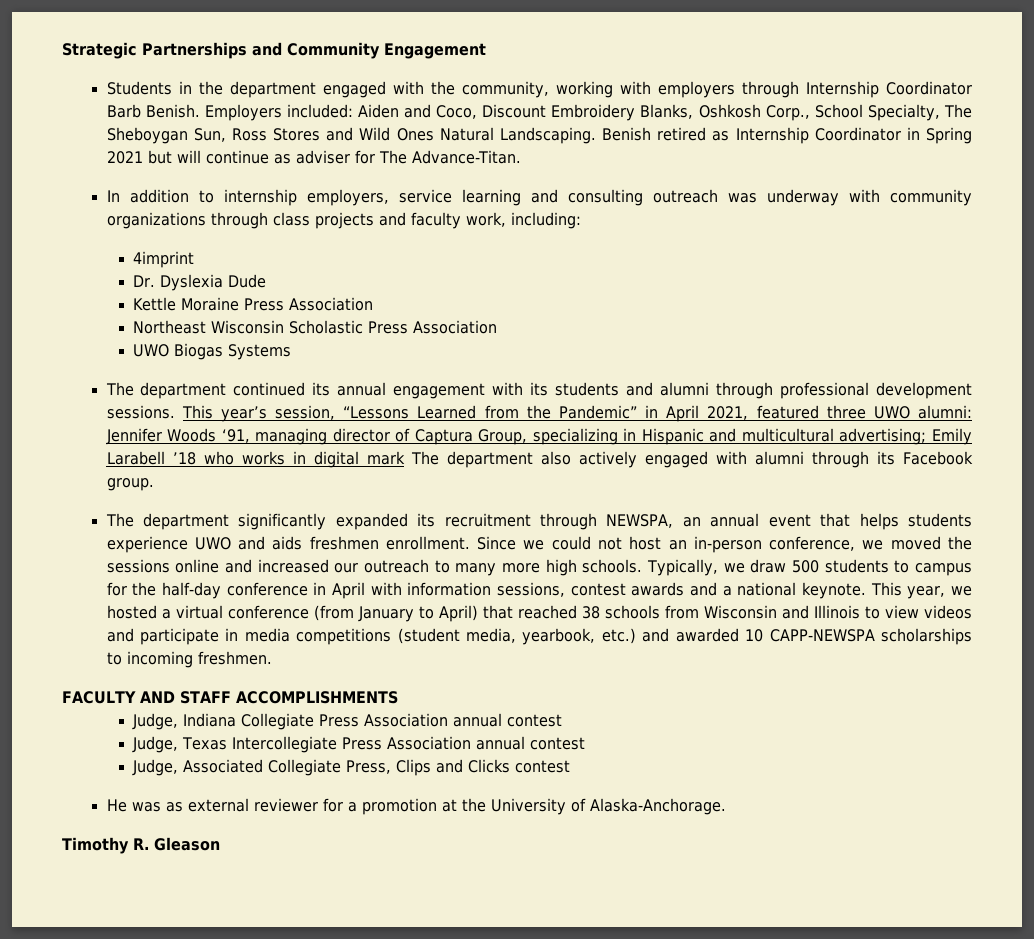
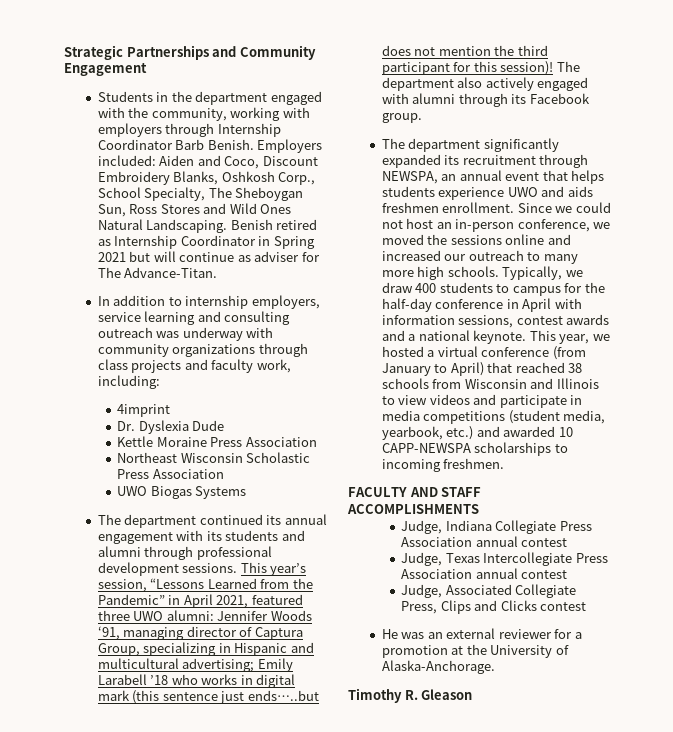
- This year’s session, “Lessons Learned from the Pandemic” in April 2021, featured three UWO alumni: Jennifer Woods ‘91, managing director of Captura Group, specializing in Hispanic and multicultural advertising; Emily Larabell ’18 who works in digital mark The department also actively engaged with alumni through its Facebook group.
+ This year’s session, “Lessons Learned from the Pandemic” in April 2021, featured three UWO alumni: Jennifer Woods ‘91, managing director of Captura Group, specializing in Hispanic and multicultural advertising; Emily Larabell ’18 who works in digital mark (this sentence just ends…..but does not mention the third participant for this session)! The department also actively engaged with alumni through its Facebook group.
- Typically, we draw 500 students to campus for the half-day conference in April with information sessions, contest awards and a national keynote.
+ Typically, we draw 400 students to campus for the half-day conference in April with information sessions, contest awards and a national keynote.
- He was as external reviewer for a promotion at the University of Alaska-Anchorage.
+ He was an external reviewer for a promotion at the University of Alaska-Anchorage.

